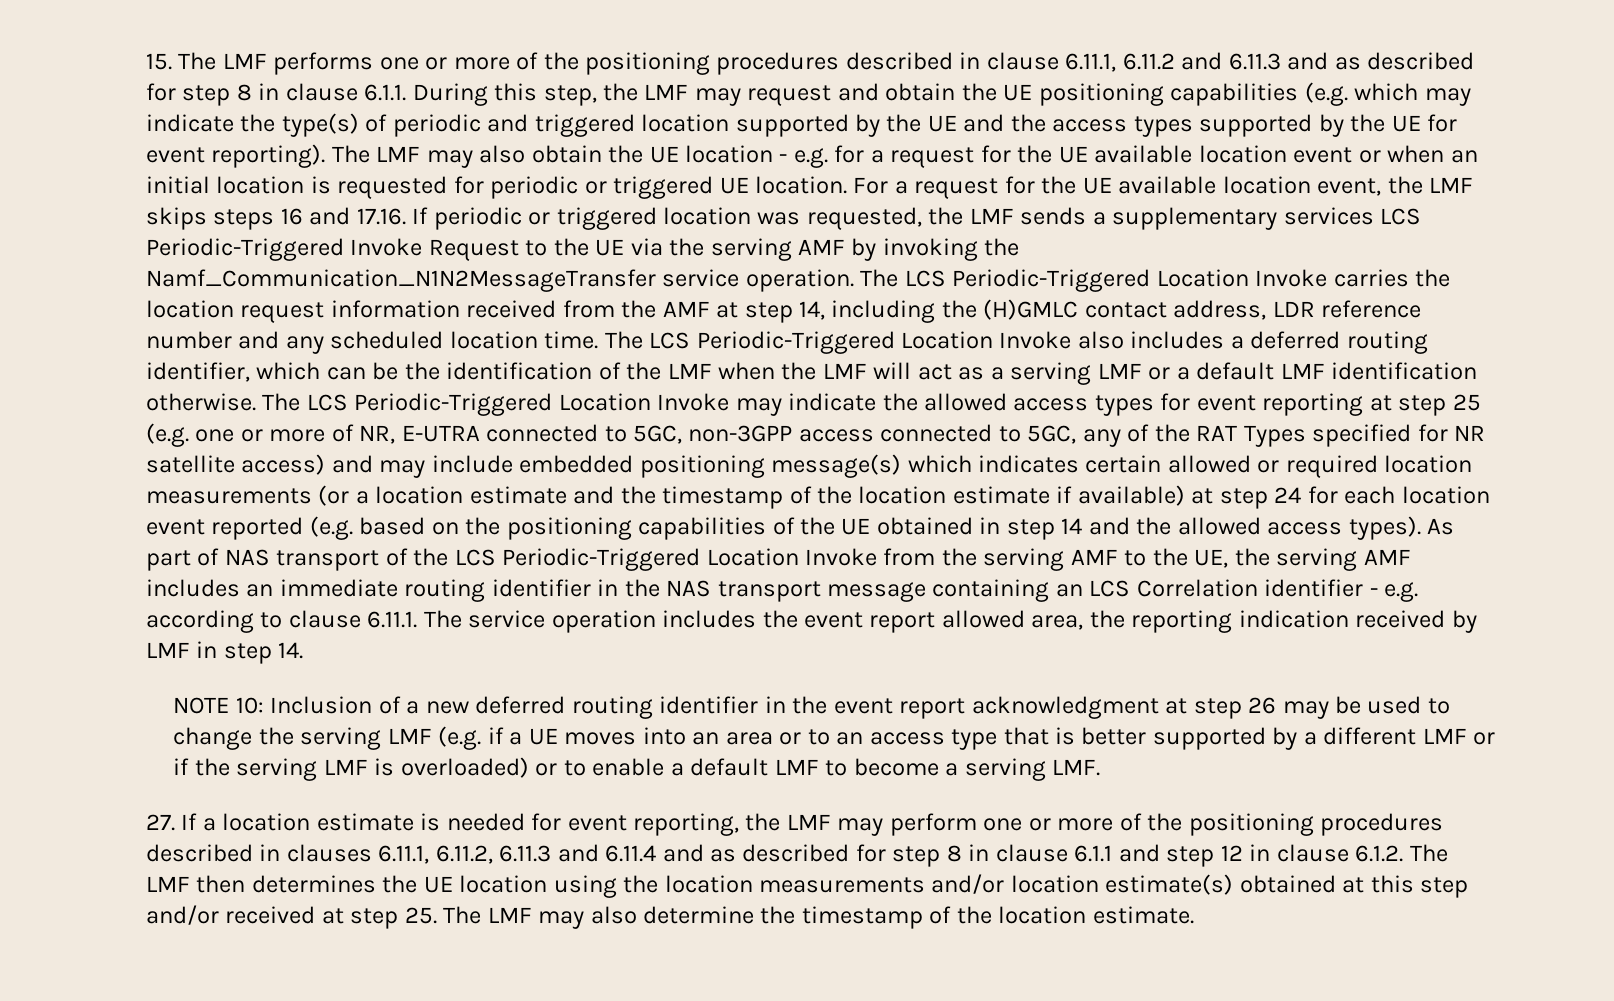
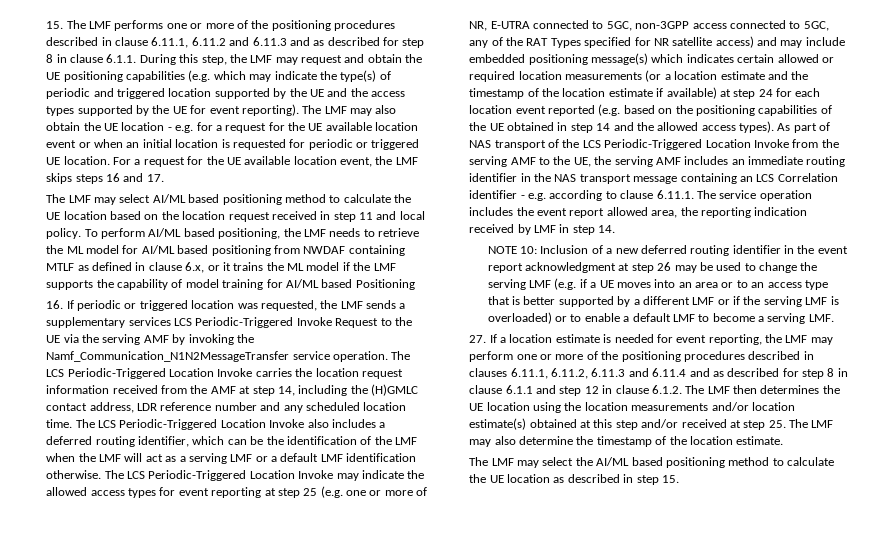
- For a request for the UE available location event, the LMF skips steps 16 and 17.16. If periodic or triggered location was requested, the LMF sends a supplementary services LCS Periodic-Triggered Invoke Request to the UE via the serving AMF by invoking the Namf_Communication_N1N2MessageTransfer service operation.
+ For a request for the UE available location event, the LMF skips steps 16 and 17.
+ The LMF may select AI/ML based positioning method to calculate the UE location based on the location request received in step 11 and local policy. To perform AI/ML based positioning, the LMF needs to retrieve the ML model for AI/ML based positioning from NWDAF containing MTLF as defined in clause 6.x, or it trains the ML model if the LMF supports the capability of model training for AI/ML based Positioning
+ 16. If periodic or triggered location was requested, the LMF sends a supplementary services LCS Periodic-Triggered Invoke Request to the UE via the serving AMF by invoking the Namf_Communication_N1N2MessageTransfer service operation.
+ The LMF may select the AI/ML based positioning method to calculate the UE location as described in step 15.

